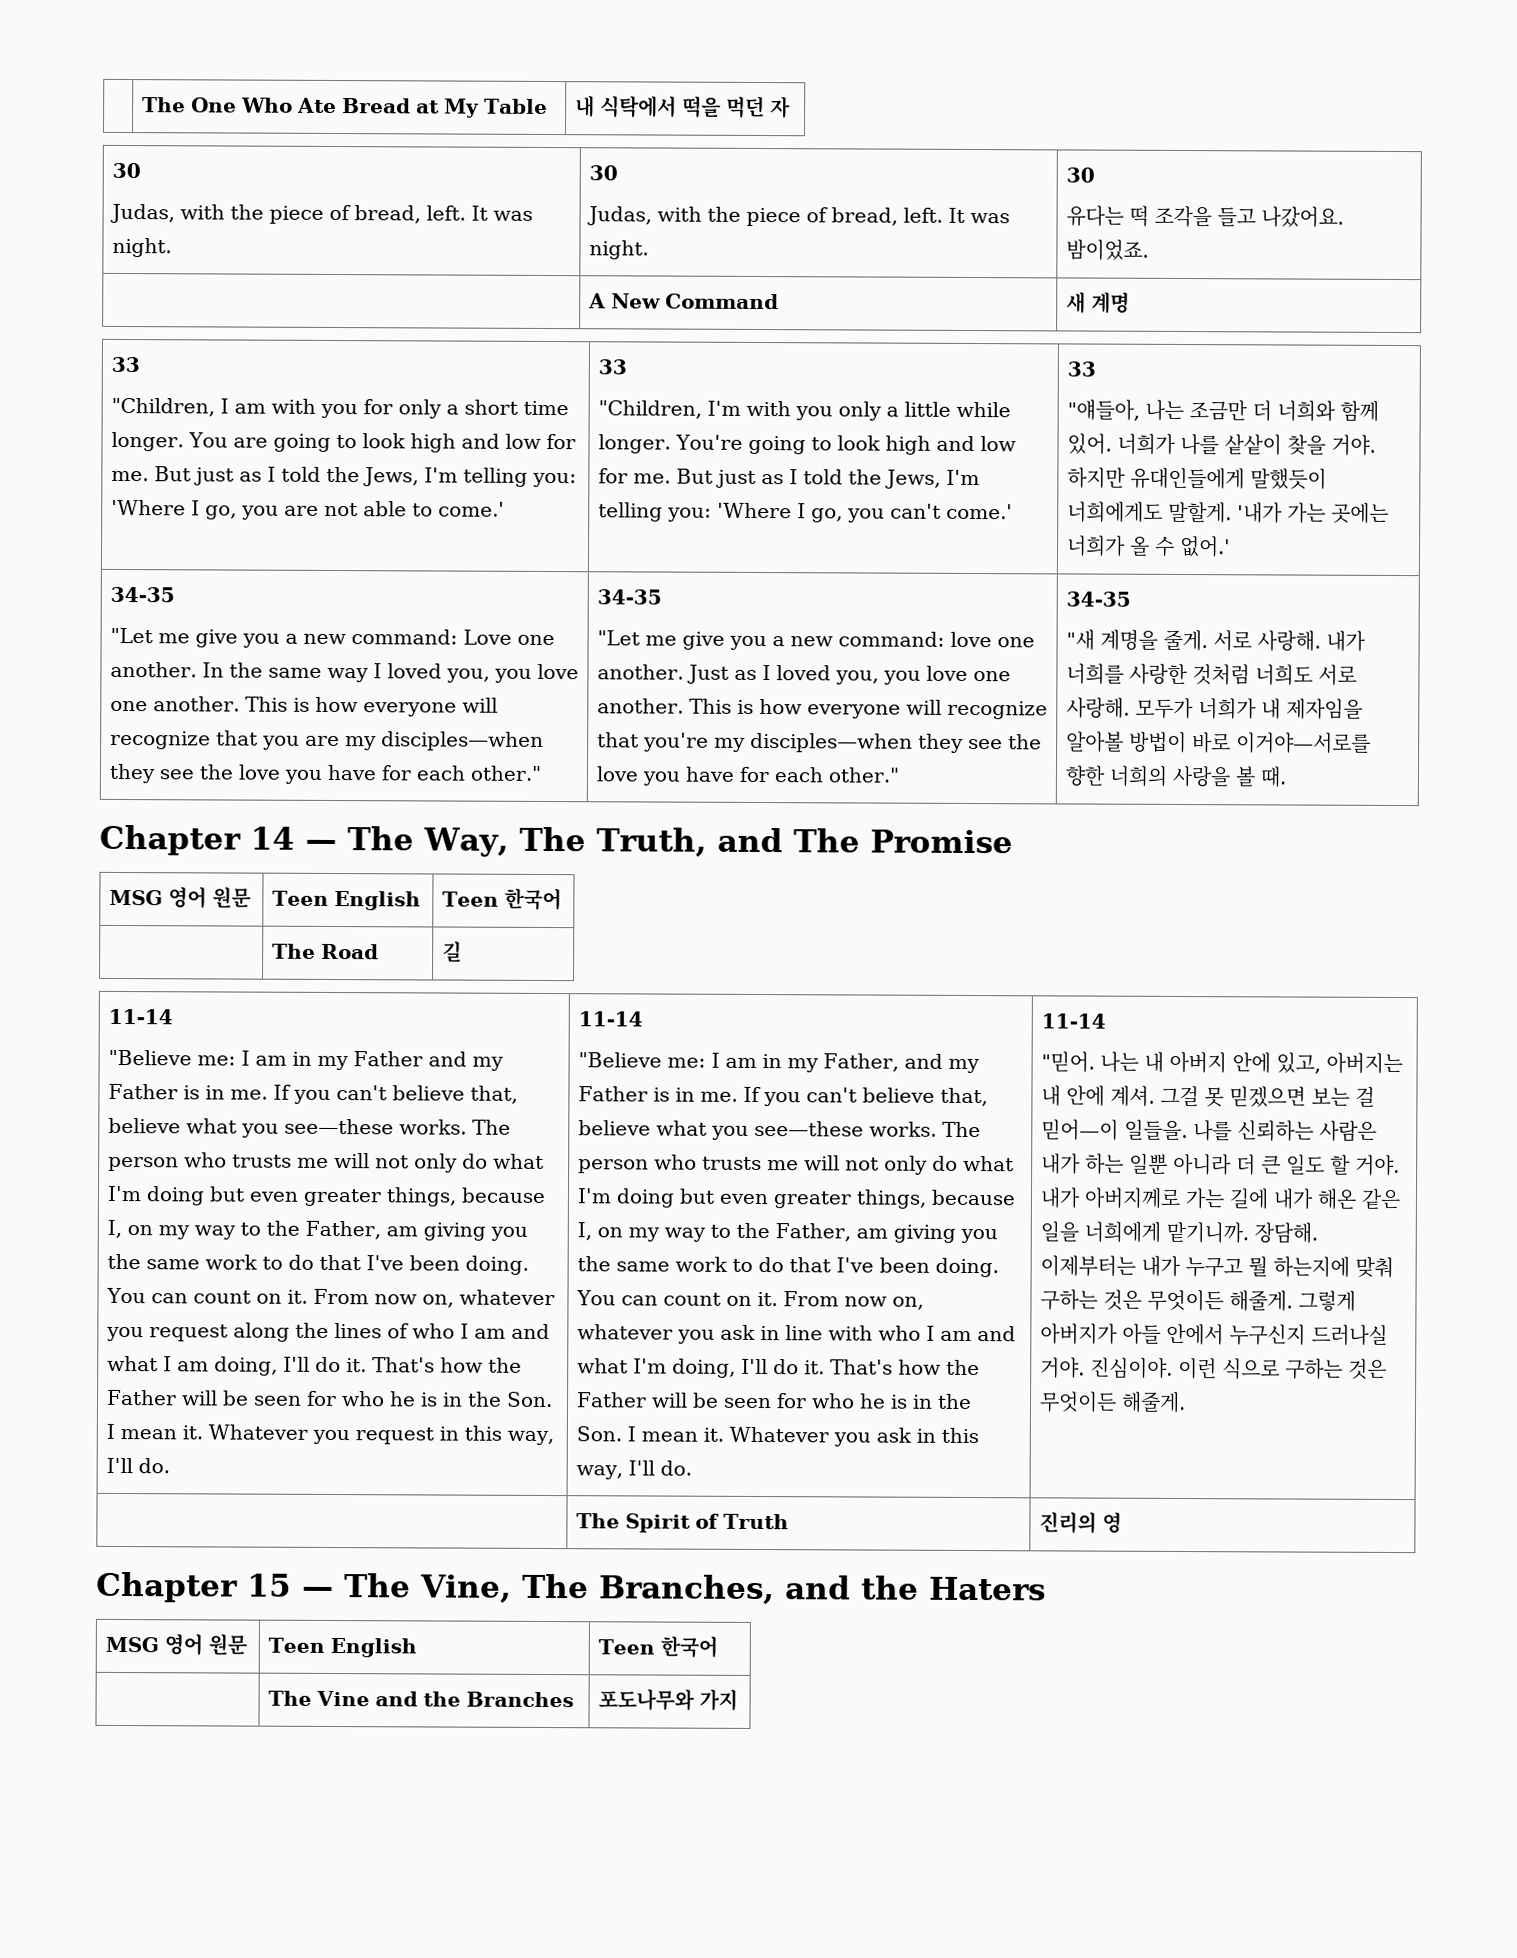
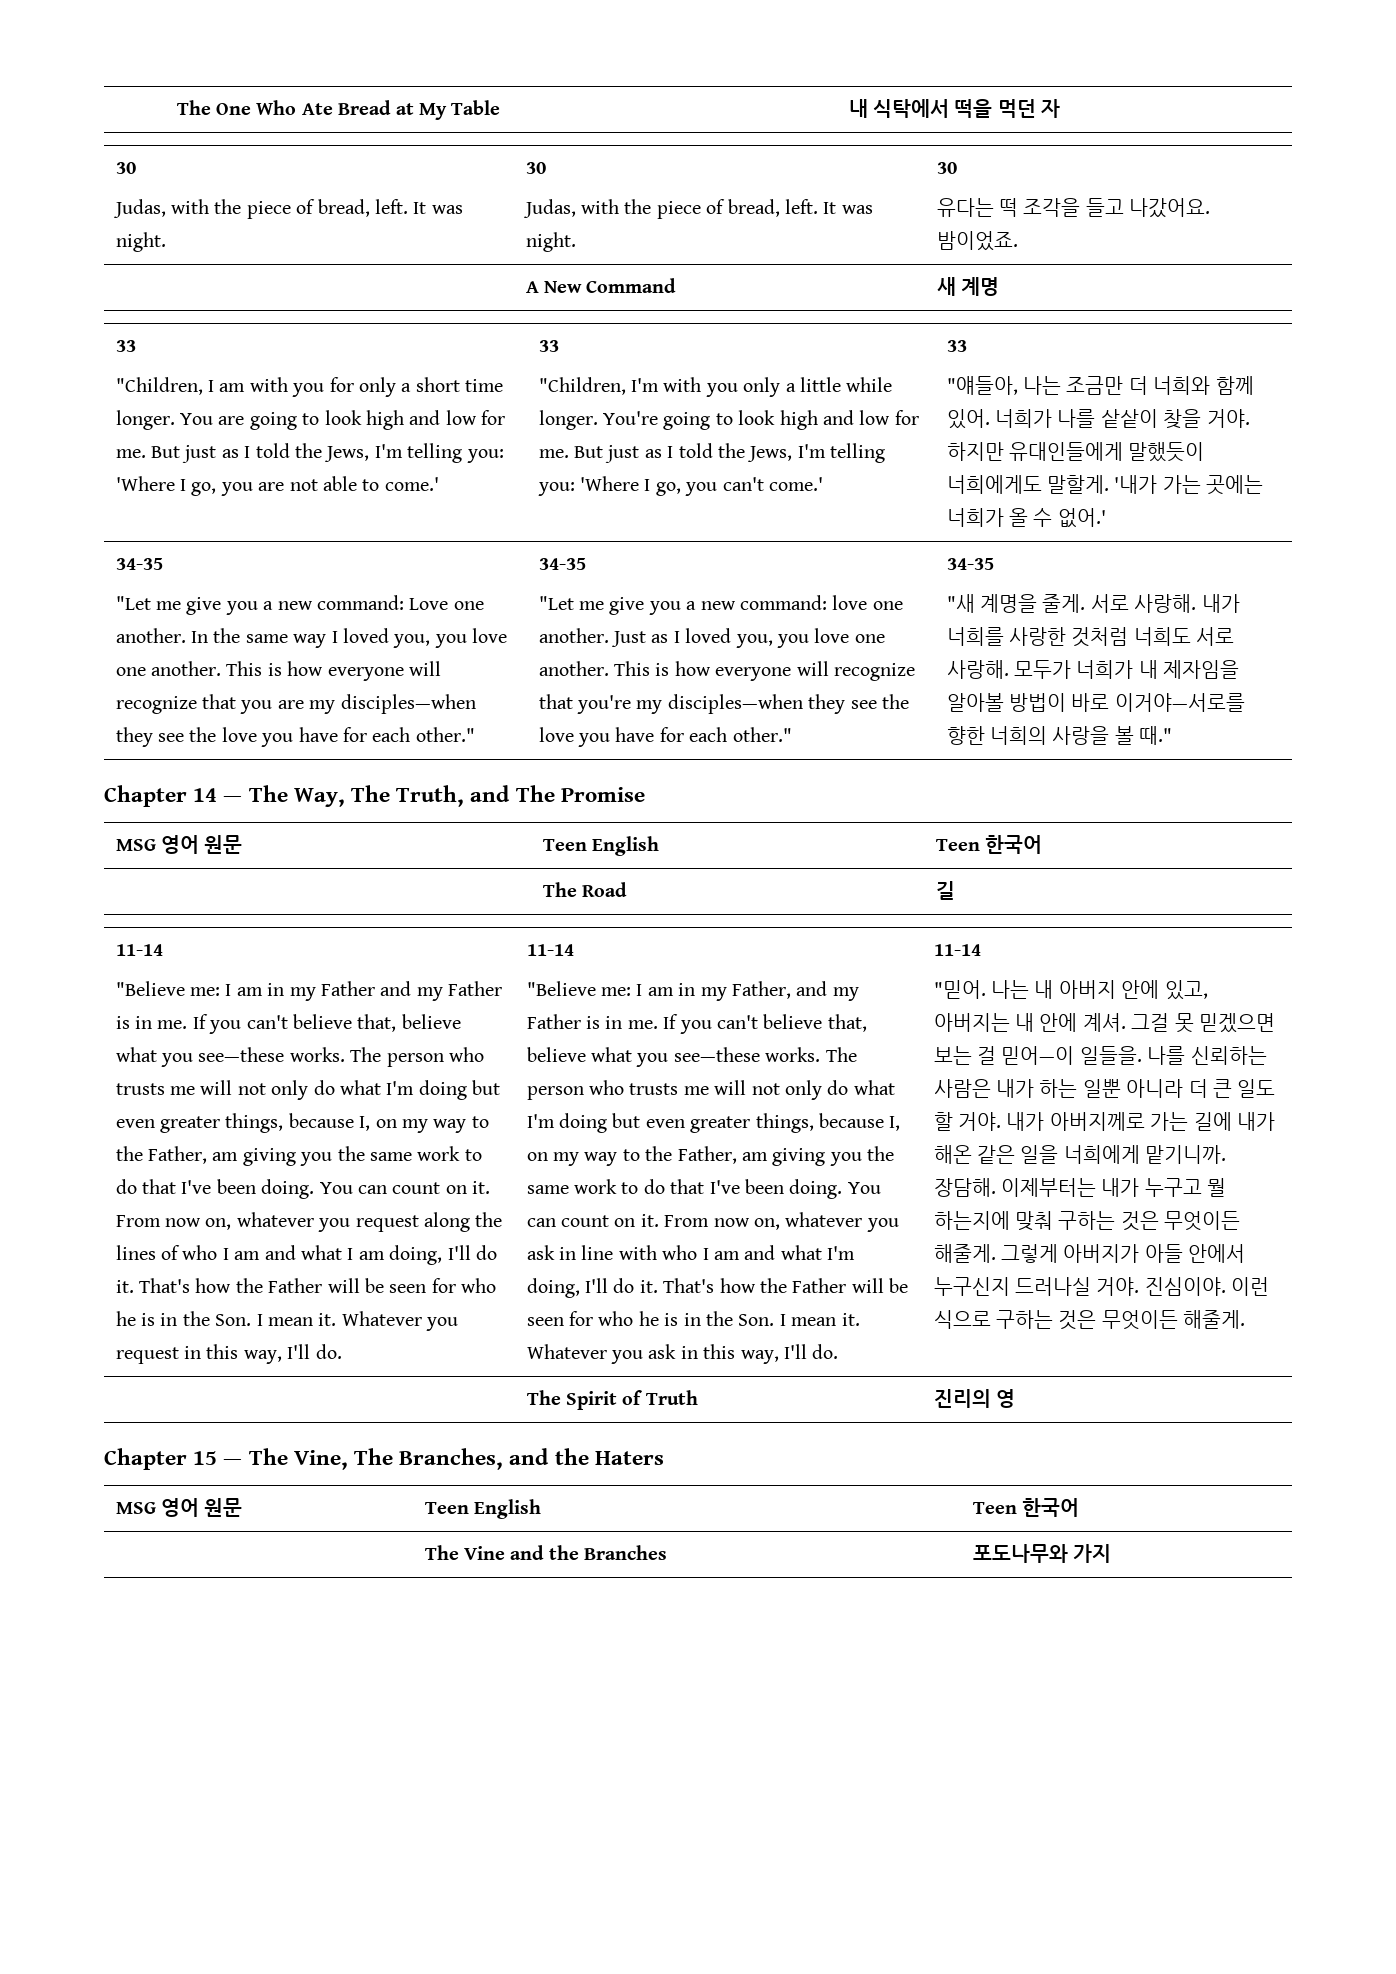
- 모두가 너희가 내 제자임을 알아볼 방법이 바로 이거야—서로를 향한 너희의 사랑을 볼 때.
+ 모두가 너희가 내 제자임을 알아볼 방법이 바로 이거야—서로를 향한 너희의 사랑을 볼 때."

